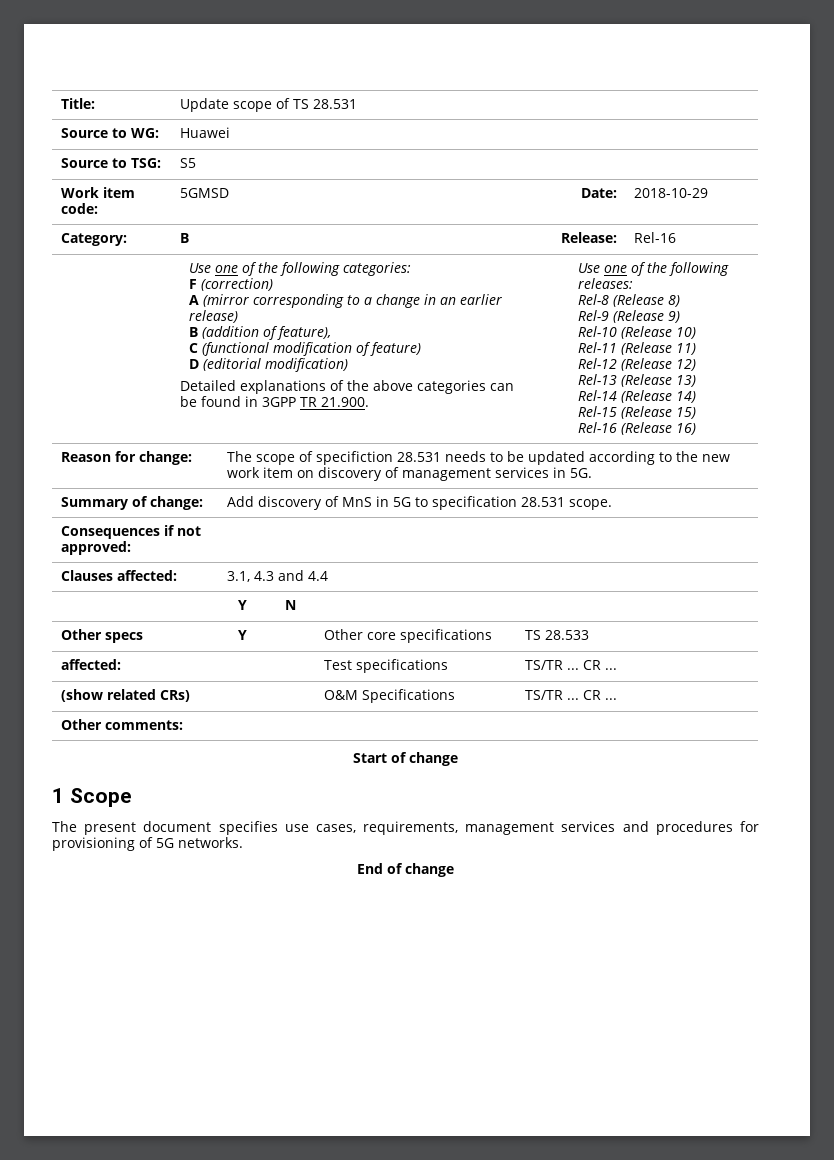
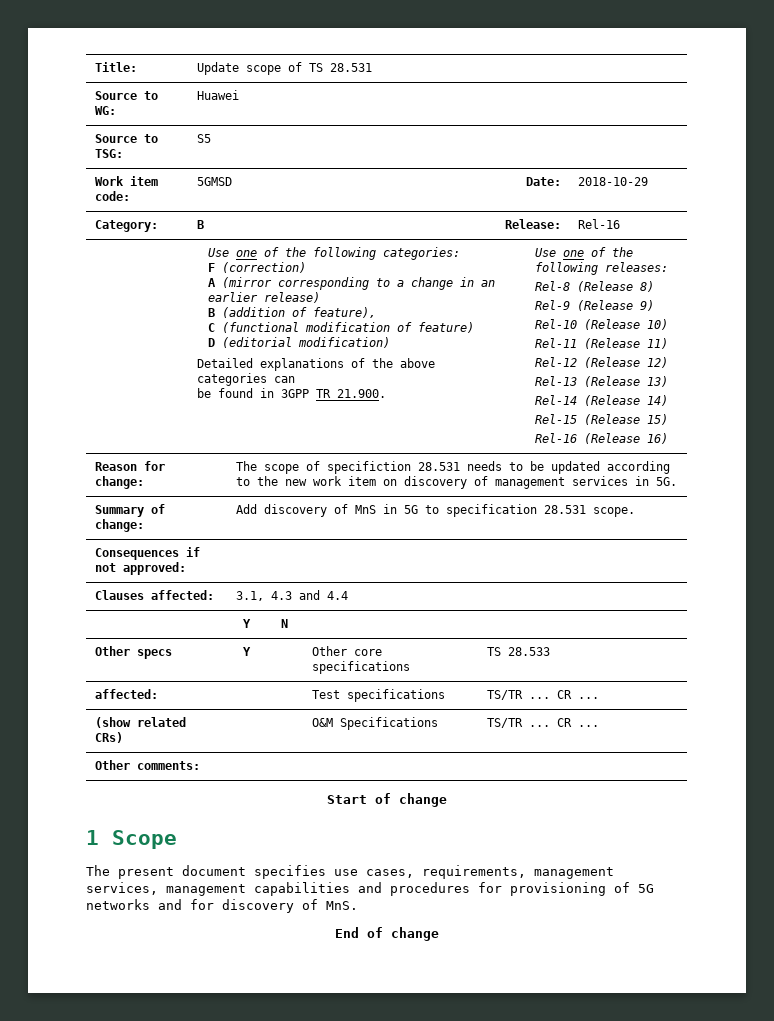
- The present document specifies use cases, requirements, management services and procedures for provisioning of 5G networks.
+ The present document specifies use cases, requirements, management services, management capabilities and procedures for provisioning of 5G networks and for discovery of MnS.

